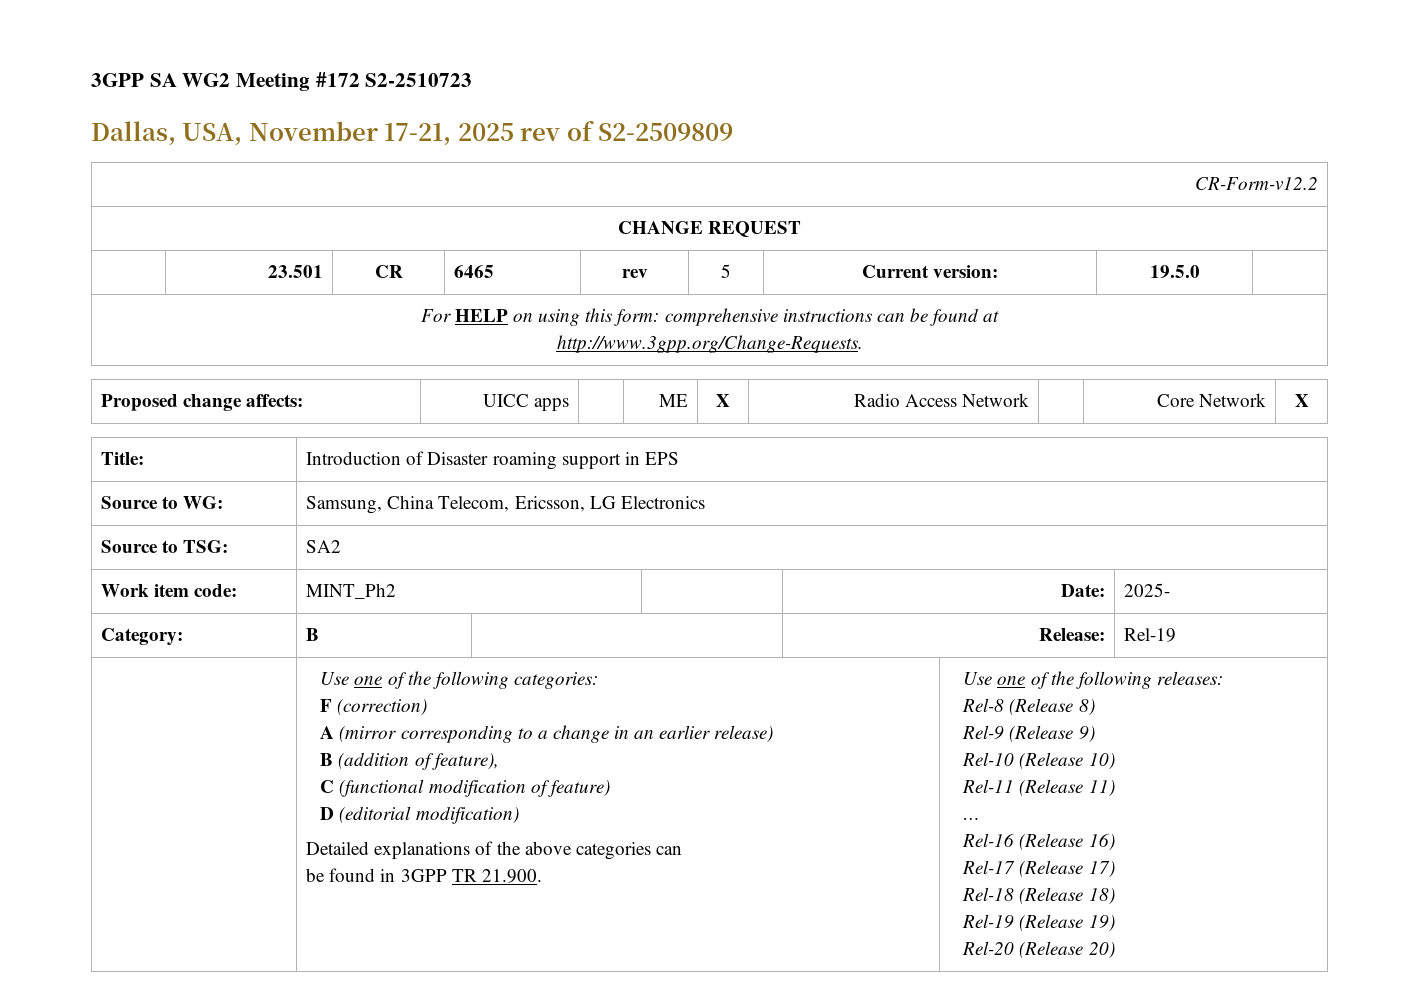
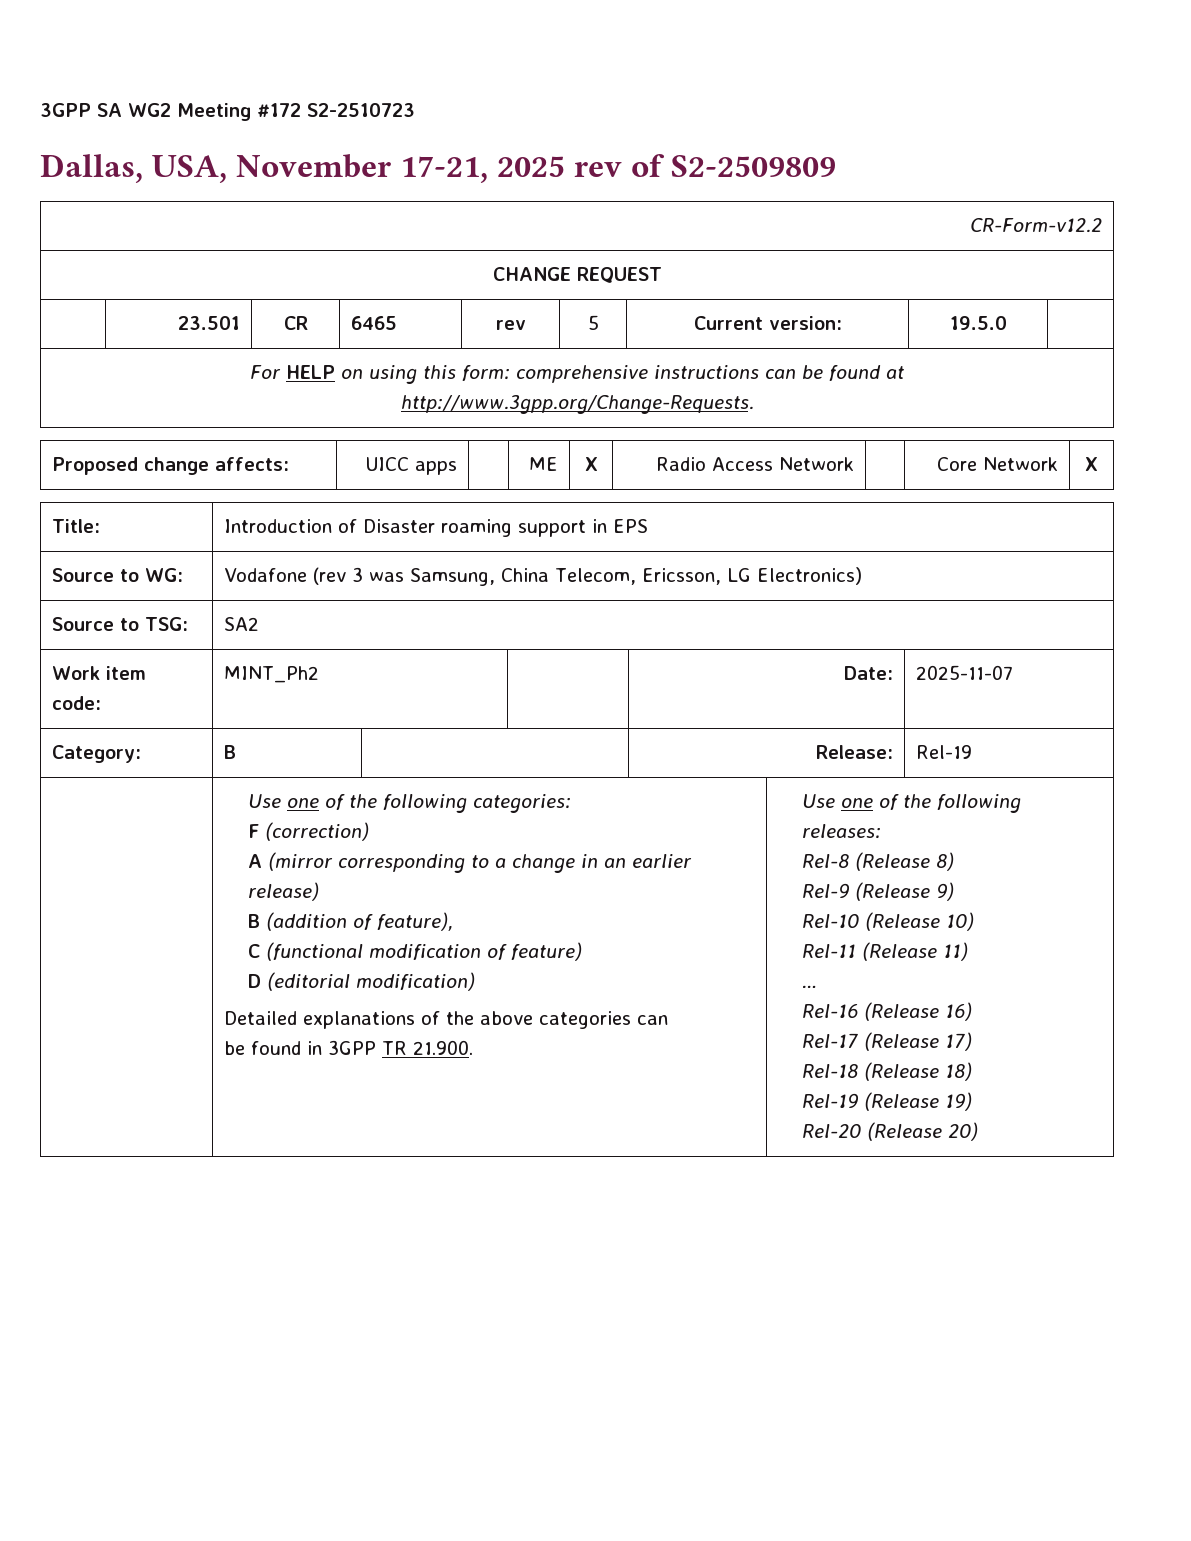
- Source to WG: | Samsung, China Telecom, Ericsson, LG Electronics
+ Source to WG: | Vodafone (rev 3 was Samsung, China Telecom, Ericsson, LG Electronics)
- Work item code: | MINT_Ph2 | | Date: | 2025-
+ Work item code: | MINT_Ph2 | | Date: | 2025-11-07

